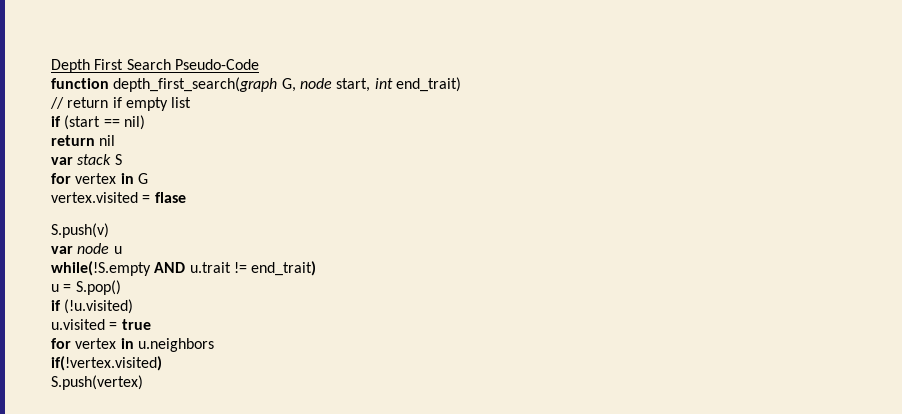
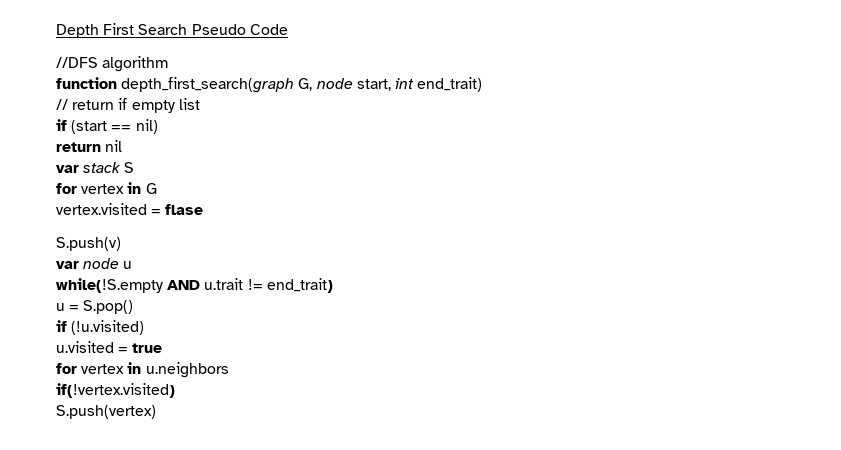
- Depth First Search Pseudo-Code
+ Depth First Search Pseudo Code
+ //DFS algorithm

